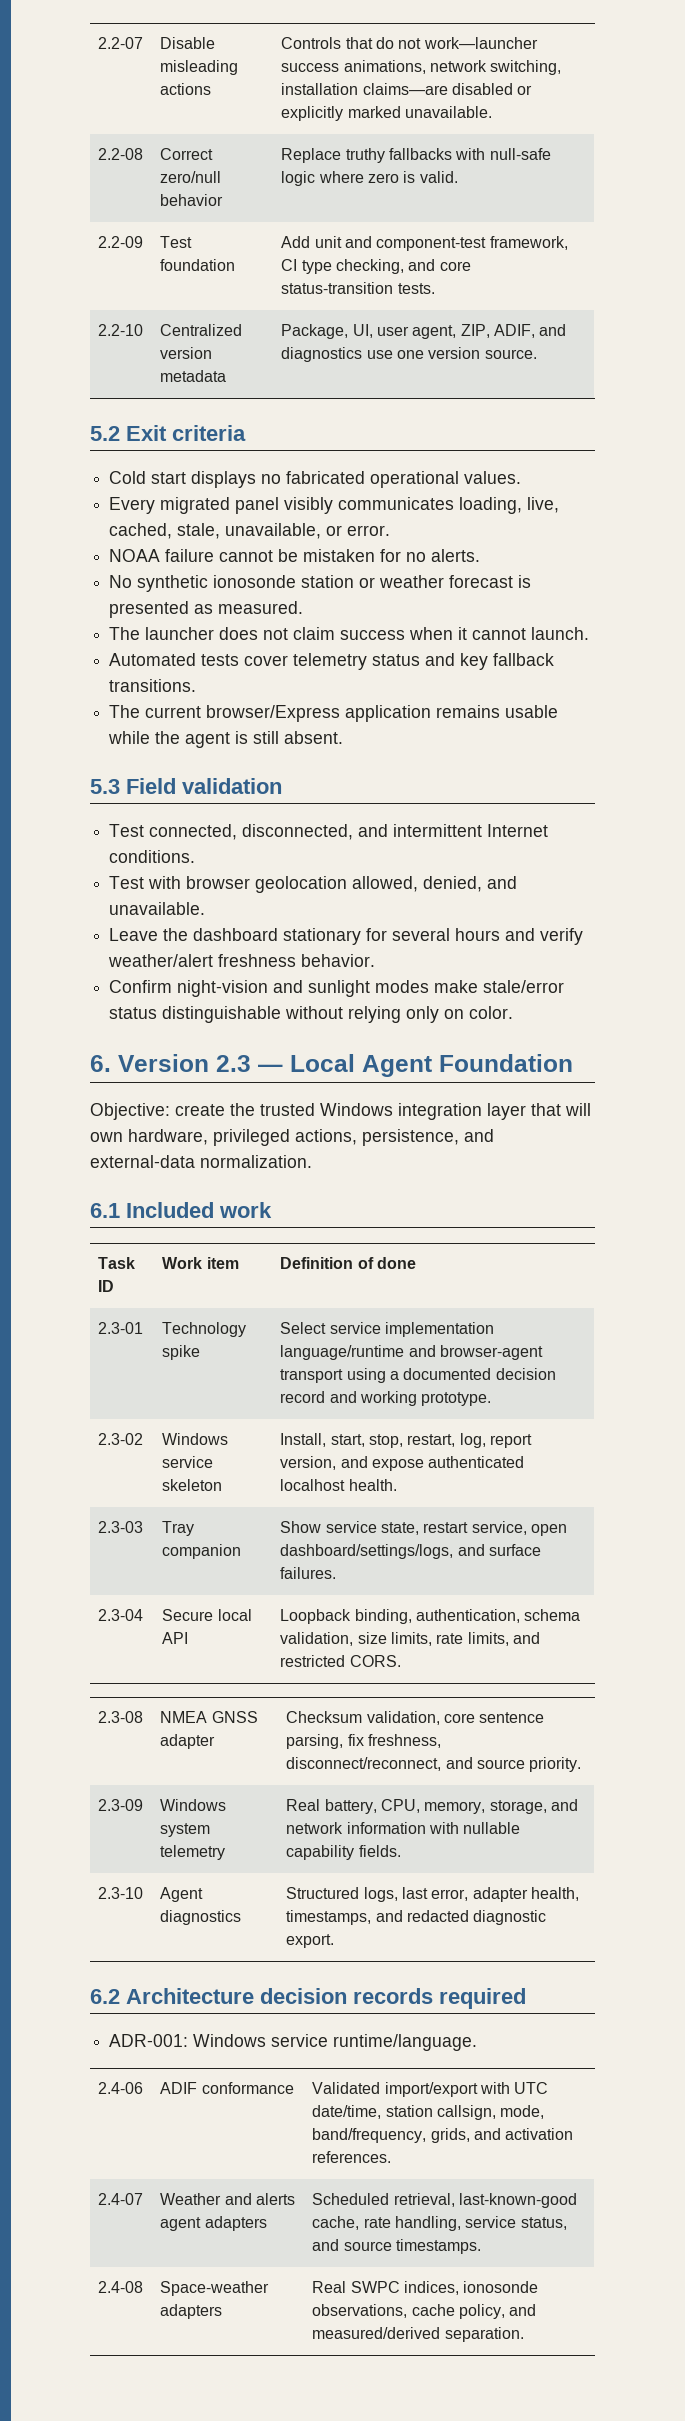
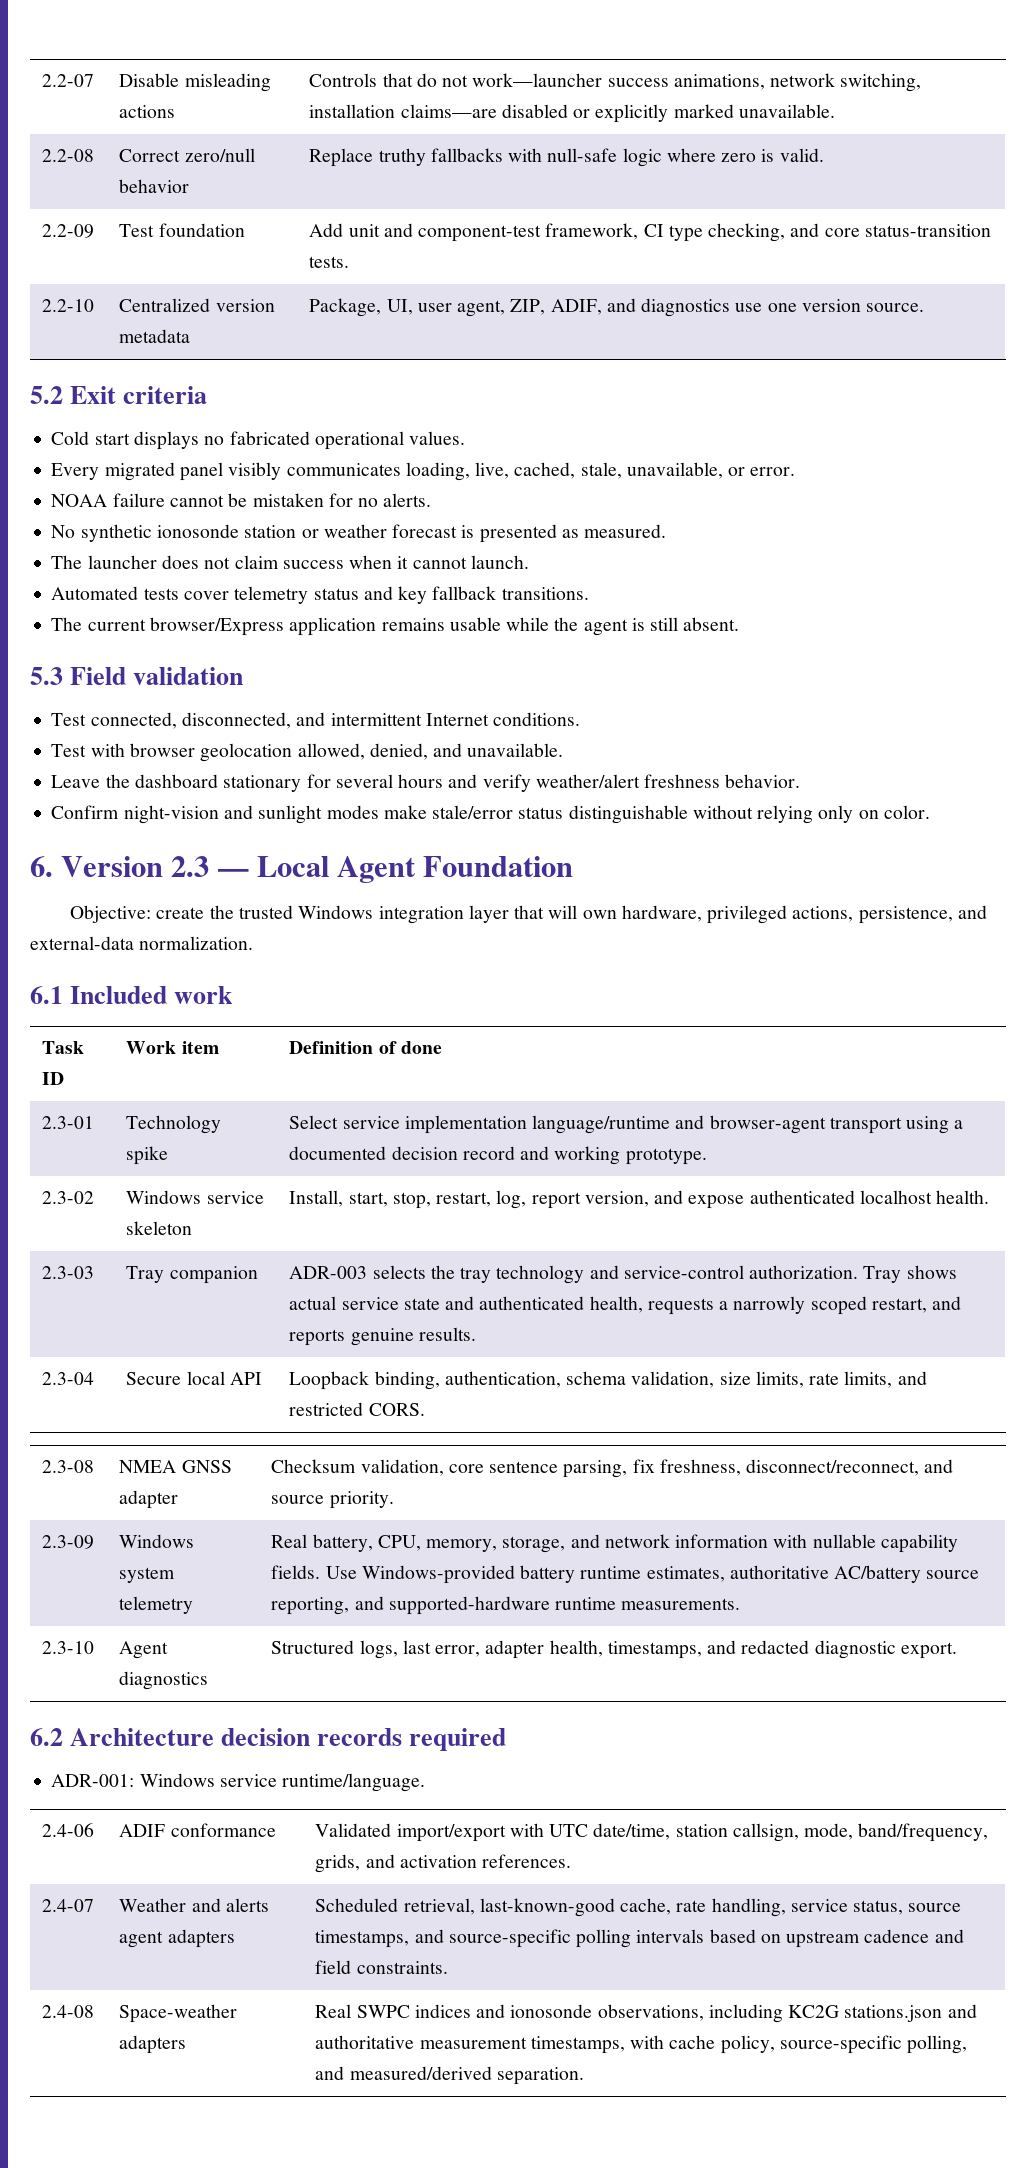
- 2.3-03 | Tray companion | Show service state, restart service, open dashboard/settings/logs, and surface failures.
+ 2.3-03 | Tray companion | ADR-003 selects the tray technology and service-control authorization. Tray shows actual service state and authenticated health, requests a narrowly scoped restart, and reports genuine results.
- 2.3-09 | Windows system telemetry | Real battery, CPU, memory, storage, and network information with nullable capability fields.
+ 2.3-09 | Windows system telemetry | Real battery, CPU, memory, storage, and network information with nullable capability fields. Use Windows-provided battery runtime estimates, authoritative AC/battery source reporting, and supported-hardware runtime measurements.
- 2.4-07 | Weather and alerts agent adapters | Scheduled retrieval, last-known-good cache, rate handling, service status, and source timestamps.
+ 2.4-07 | Weather and alerts agent adapters | Scheduled retrieval, last-known-good cache, rate handling, service status, source timestamps, and source-specific polling intervals based on upstream cadence and field constraints.
- 2.4-08 | Space-weather adapters | Real SWPC indices, ionosonde observations, cache policy, and measured/derived separation.
+ 2.4-08 | Space-weather adapters | Real SWPC indices and ionosonde observations, including KC2G stations.json and authoritative measurement timestamps, with cache policy, source-specific polling, and measured/derived separation.

